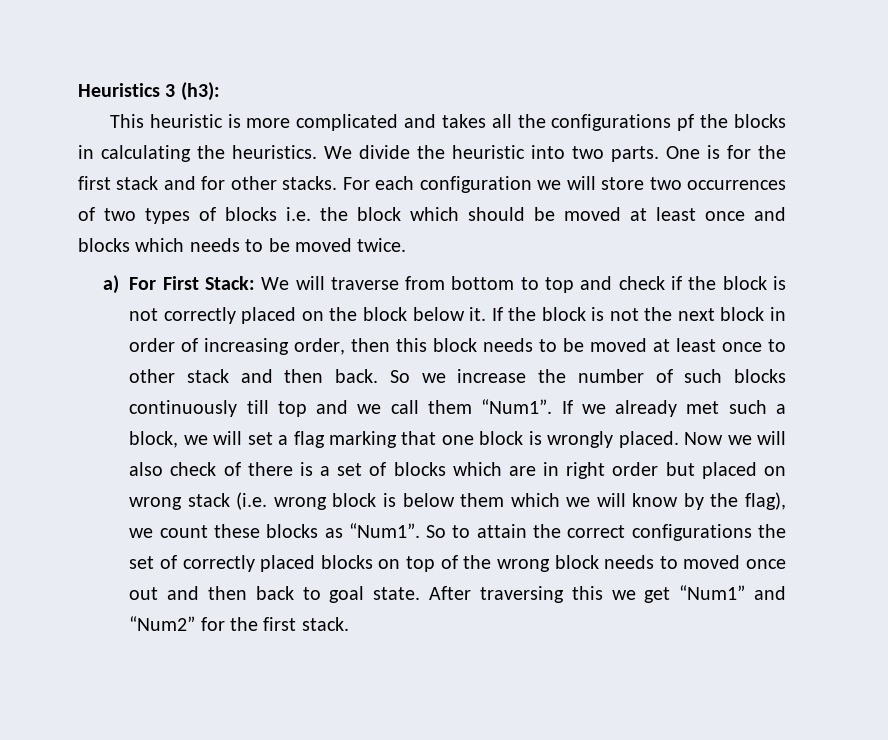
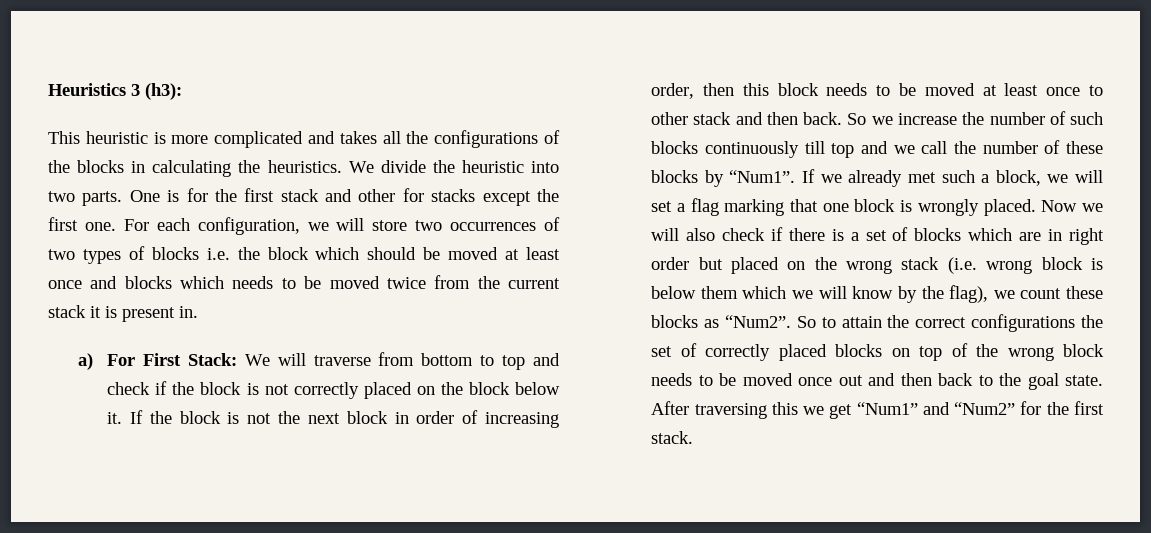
- This heuristic is more complicated and takes all the configurations pf the blocks in calculating the heuristics.
+ This heuristic is more complicated and takes all the configurations of the blocks in calculating the heuristics.
- One is for the first stack and for other stacks.
+ One is for the first stack and other for stacks except the first one.
- For each configuration we will store two occurrences of two types of blocks i.e. the block which should be moved at least once and blocks which needs to be moved twice.
+ For each configuration, we will store two occurrences of two types of blocks i.e. the block which should be moved at least once and blocks which needs to be moved twice from the current stack it is present in.
- So we increase the number of such blocks continuously till top and we call them “Num1”.
+ So we increase the number of such blocks continuously till top and we call the number of these blocks by “Num1”.
- Now we will also check of there is a set of blocks which are in right order but placed on wrong stack (i.e. wrong block is below them which we will know by the flag), we count these blocks as “Num1”.
+ Now we will also check if there is a set of blocks which are in right order but placed on the wrong stack (i.e. wrong block is below them which we will know by the flag), we count these blocks as “Num2”.
- So to attain the correct configurations the set of correctly placed blocks on top of the wrong block needs to moved once out and then back to goal state.
+ So to attain the correct configurations the set of correctly placed blocks on top of the wrong block needs to be moved once out and then back to the goal state.

